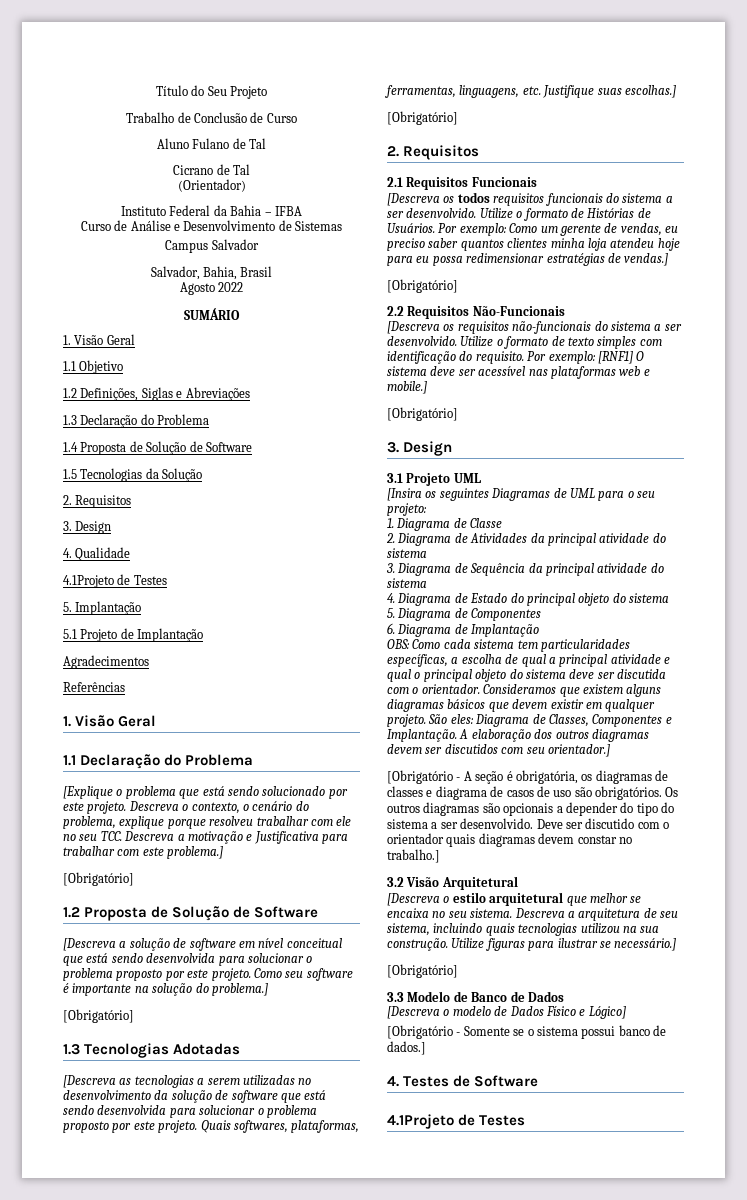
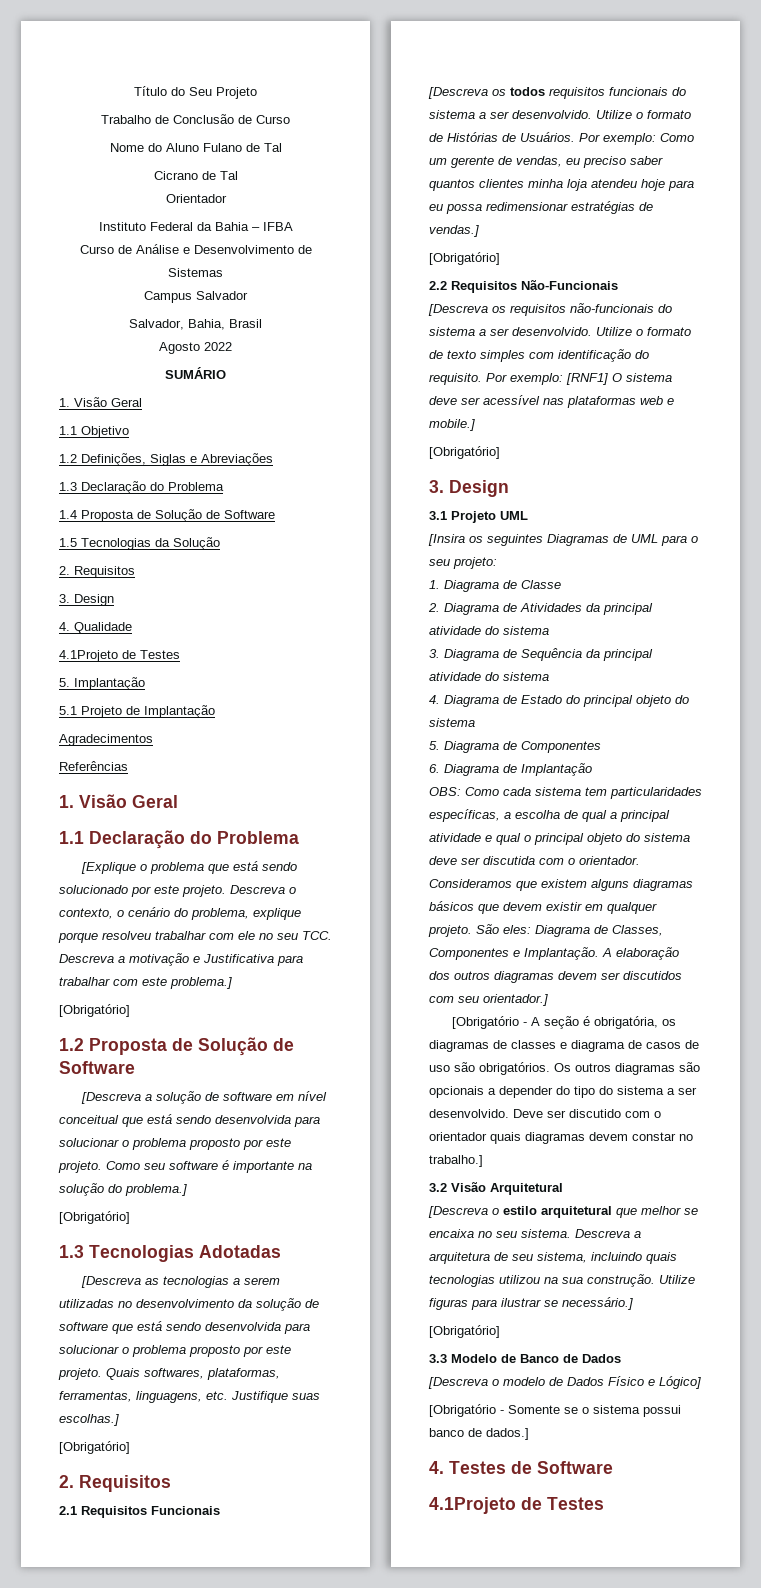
- Aluno Fulano de Tal
+ Nome do Aluno Fulano de Tal
- (Orientador)
+ Orientador

